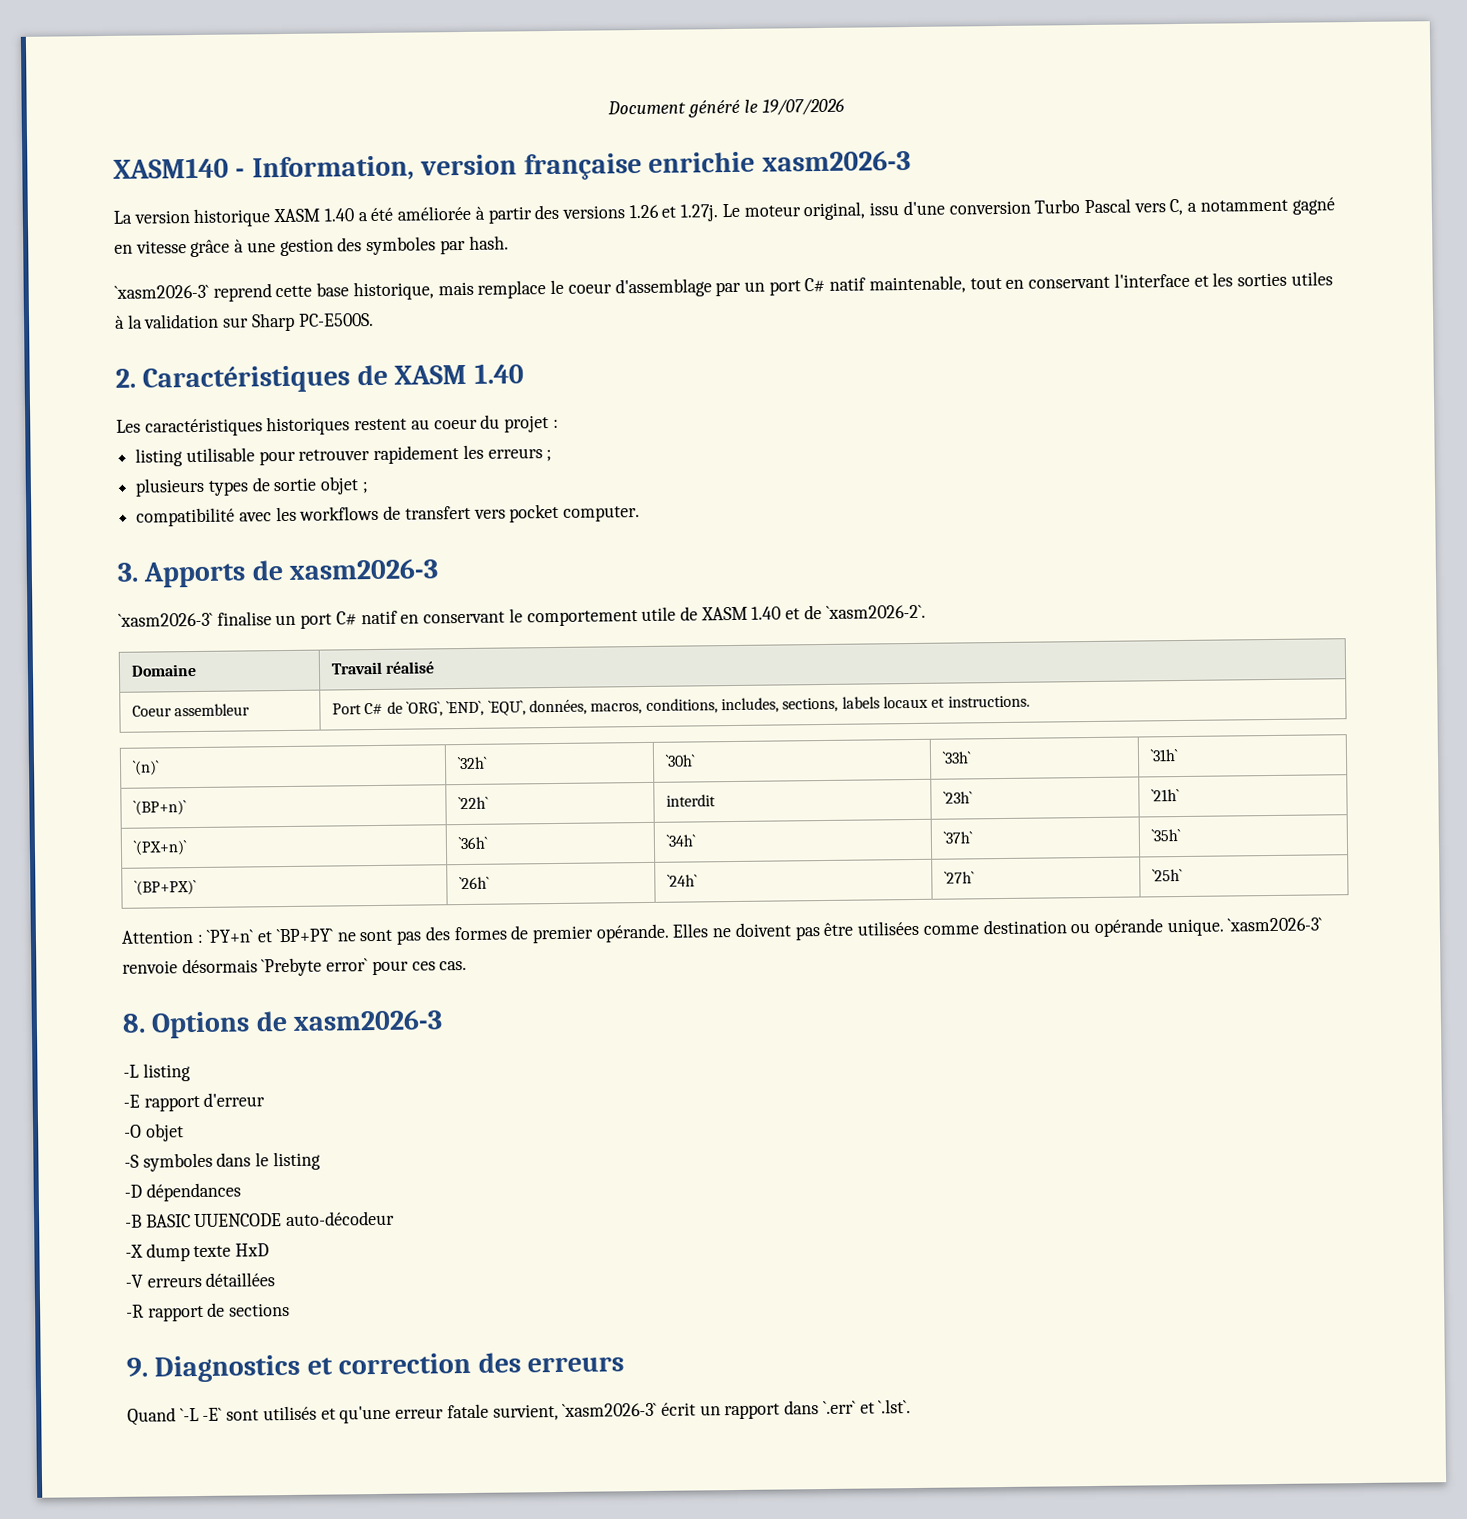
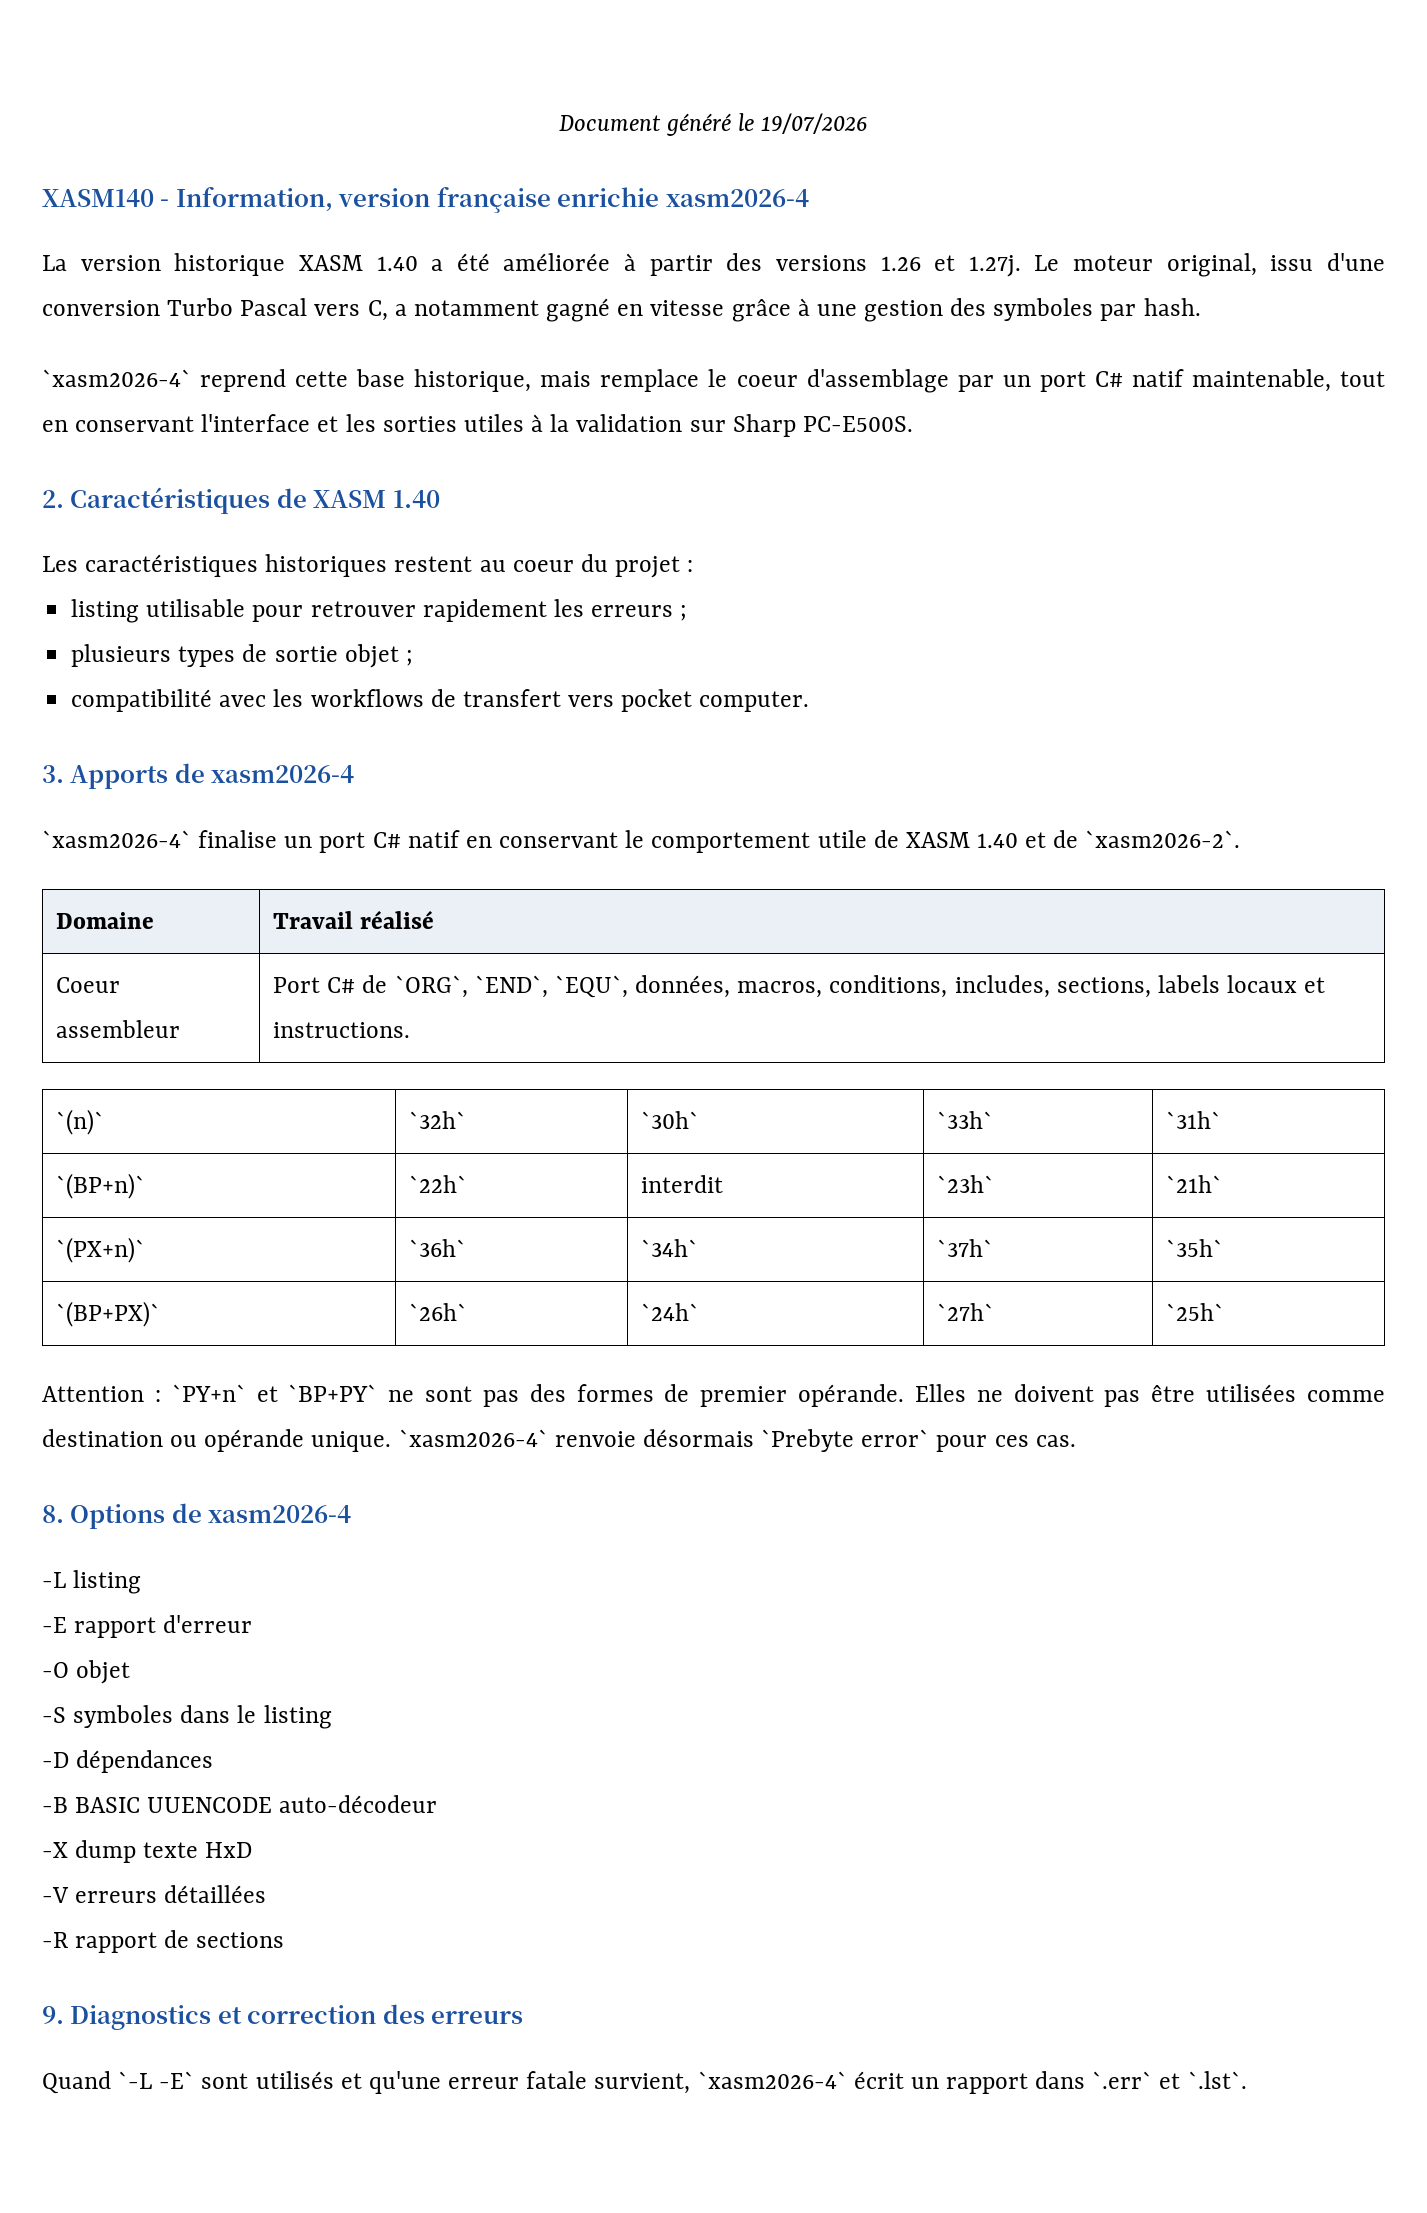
- XASM140 - Information, version française enrichie xasm2026-3
+ XASM140 - Information, version française enrichie xasm2026-4
- `xasm2026-3` reprend cette base historique, mais remplace le coeur d'assemblage par un port C# natif maintenable, tout en conservant l'interface et les sorties utiles à la validation sur Sharp PC-E500S.
+ `xasm2026-4` reprend cette base historique, mais remplace le coeur d'assemblage par un port C# natif maintenable, tout en conservant l'interface et les sorties utiles à la validation sur Sharp PC-E500S.
- 3. Apports de xasm2026-3
- `xasm2026-3` finalise un port C# natif en conservant le comportement utile de XASM 1.40 et de `xasm2026-2`.
+ 3. Apports de xasm2026-4
+ `xasm2026-4` finalise un port C# natif en conservant le comportement utile de XASM 1.40 et de `xasm2026-2`.
- `xasm2026-3` renvoie désormais `Prebyte error` pour ces cas.
+ `xasm2026-4` renvoie désormais `Prebyte error` pour ces cas.
- 8. Options de xasm2026-3
+ 8. Options de xasm2026-4
- Quand `-L -E` sont utilisés et qu'une erreur fatale survient, `xasm2026-3` écrit un rapport dans `.err` et `.lst`.
+ Quand `-L -E` sont utilisés et qu'une erreur fatale survient, `xasm2026-4` écrit un rapport dans `.err` et `.lst`.

